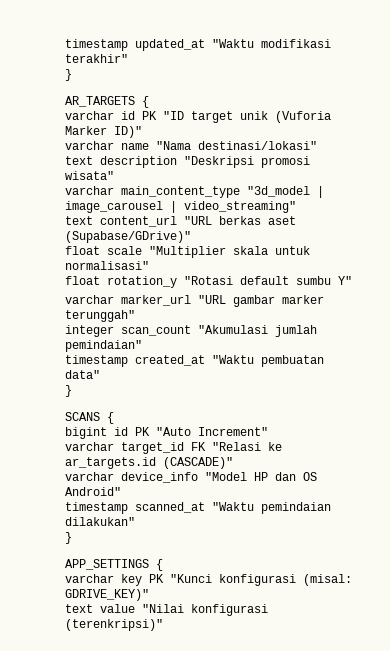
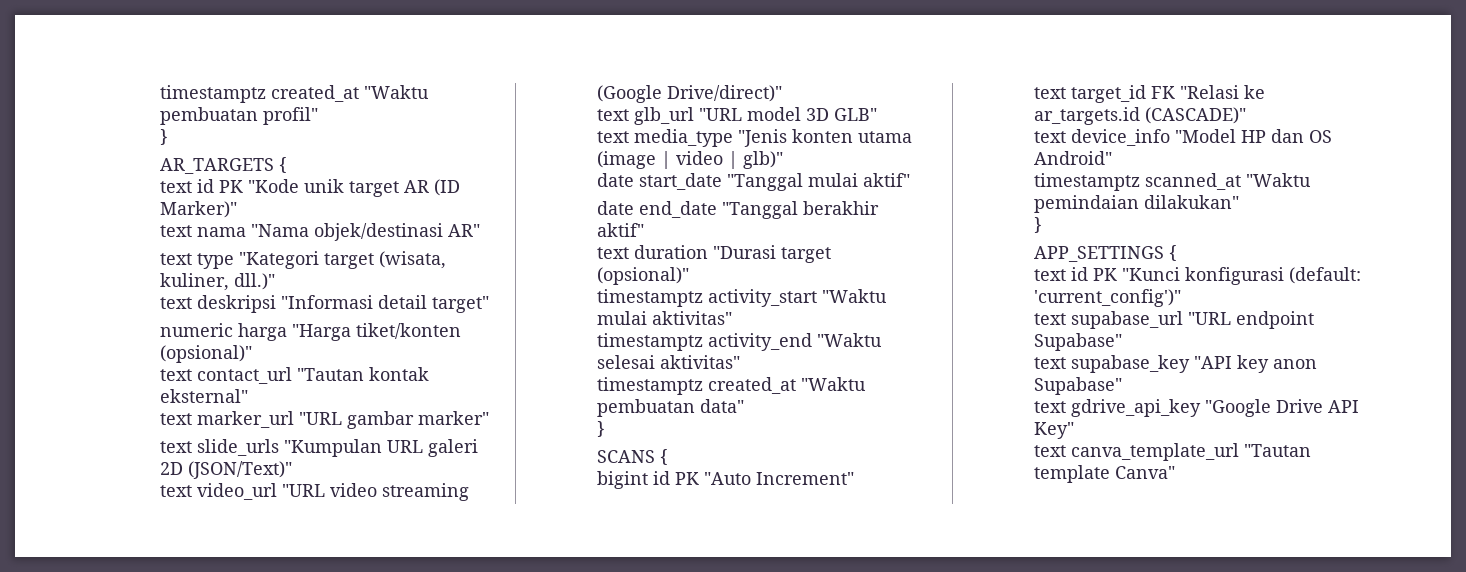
- timestamp updated_at "Waktu modifikasi terakhir"
+ timestamptz created_at "Waktu pembuatan profil"
- varchar id PK "ID target unik (Vuforia Marker ID)"
- varchar name "Nama destinasi/lokasi"
- text description "Deskripsi promosi wisata"
- varchar main_content_type "3d_model | image_carousel | video_streaming"
- text content_url "URL berkas aset (Supabase/GDrive)"
- float scale "Multiplier skala untuk normalisasi"
- float rotation_y "Rotasi default sumbu Y"
- varchar marker_url "URL gambar marker terunggah"
- integer scan_count "Akumulasi jumlah pemindaian"
- timestamp created_at "Waktu pembuatan data"
+ text id PK "Kode unik target AR (ID Marker)"
+ text nama "Nama objek/destinasi AR"
+ text type "Kategori target (wisata, kuliner, dll.)"
+ text deskripsi "Informasi detail target"
+ numeric harga "Harga tiket/konten (opsional)"
+ text contact_url "Tautan kontak eksternal"
+ text marker_url "URL gambar marker"
+ text slide_urls "Kumpulan URL galeri 2D (JSON/Text)"
+ text video_url "URL video streaming (Google Drive/direct)"
+ text glb_url "URL model 3D GLB"
+ text media_type "Jenis konten utama (image | video | glb)"
+ date start_date "Tanggal mulai aktif"
+ date end_date "Tanggal berakhir aktif"
+ text duration "Durasi target (opsional)"
+ timestamptz activity_start "Waktu mulai aktivitas"
+ timestamptz activity_end "Waktu selesai aktivitas"
+ timestamptz created_at "Waktu pembuatan data"
- varchar target_id FK "Relasi ke ar_targets.id (CASCADE)"
+ text target_id FK "Relasi ke ar_targets.id (CASCADE)"
- varchar device_info "Model HP dan OS Android"
+ text device_info "Model HP dan OS Android"
- timestamp scanned_at "Waktu pemindaian dilakukan"
+ timestamptz scanned_at "Waktu pemindaian dilakukan"
- varchar key PK "Kunci konfigurasi (misal: GDRIVE_KEY)"
- text value "Nilai konfigurasi (terenkripsi)"
+ text id PK "Kunci konfigurasi (default: 'current_config')"
+ text supabase_url "URL endpoint Supabase"
+ text supabase_key "API key anon Supabase"
+ text gdrive_api_key "Google Drive API Key"
+ text canva_template_url "Tautan template Canva"

